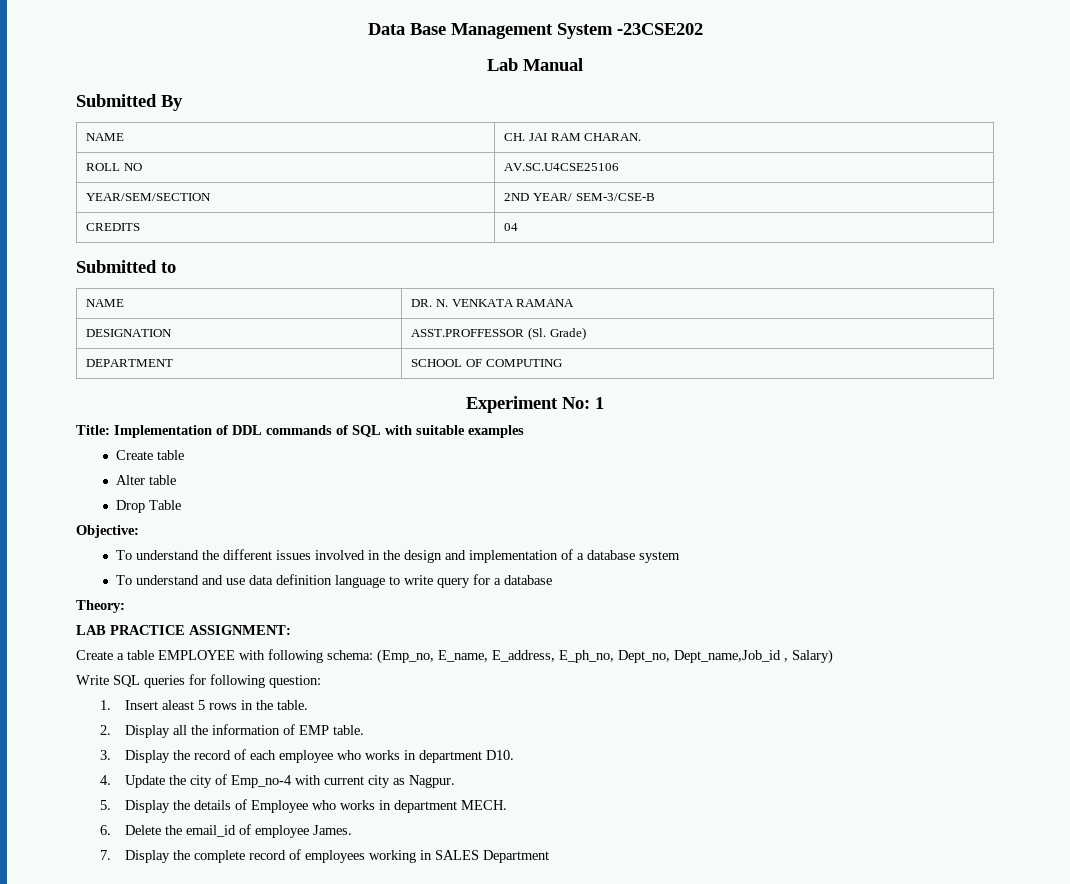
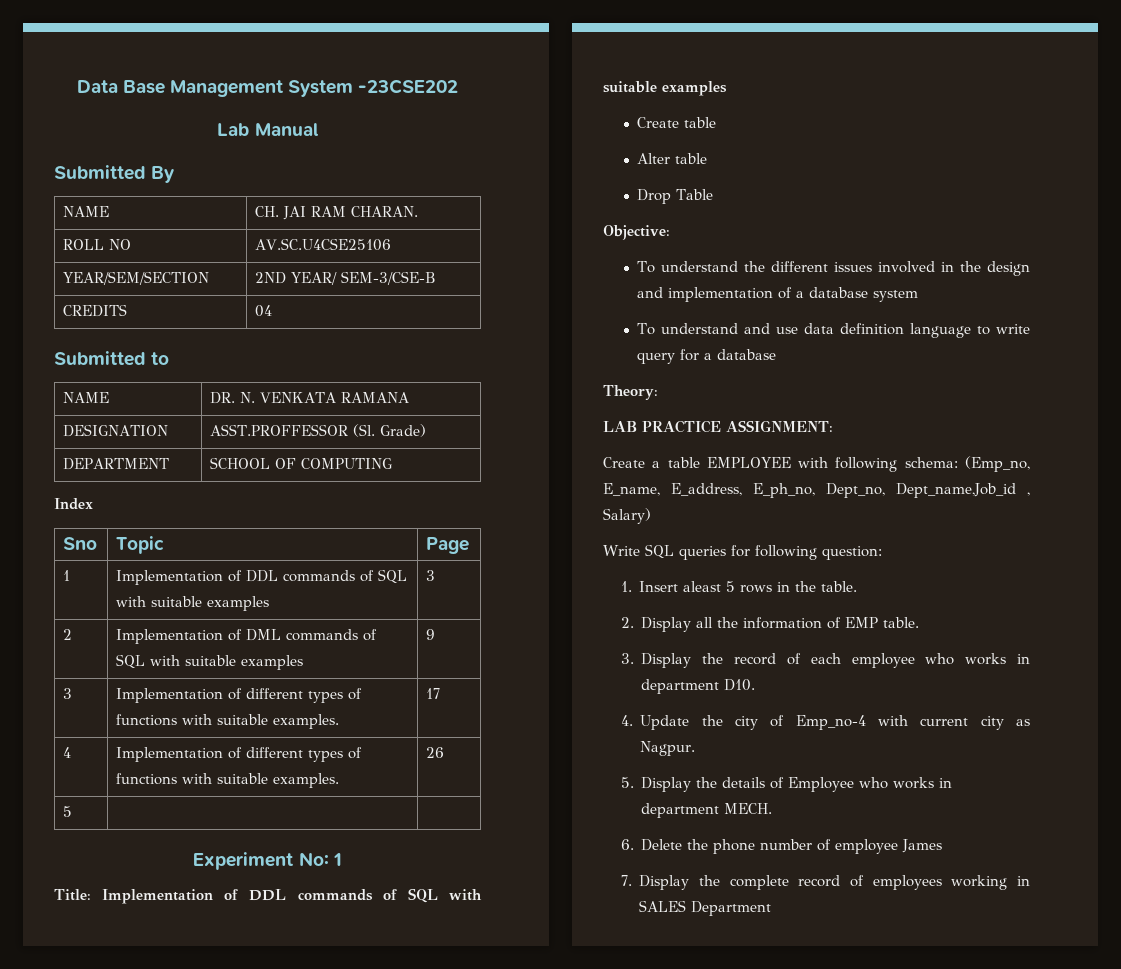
+ Index
+ Sno | Topic | Page
+ 1 | Implementation of DDL commands of SQL with suitable examples | 3
+ 2 | Implementation of DML commands of SQL with suitable examples | 9
+ 3 | Implementation of different types of functions with suitable examples. | 17
+ 4 | Implementation of different types of functions with suitable examples. | 26
+ 5 | |
- 6. Delete the email_id of employee James.
+ 6. Delete the phone number of employee James

